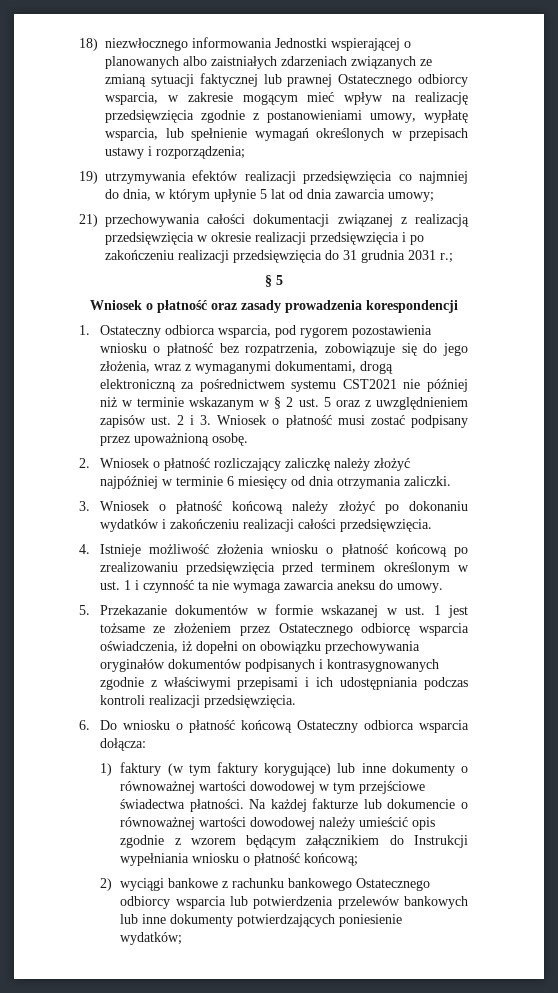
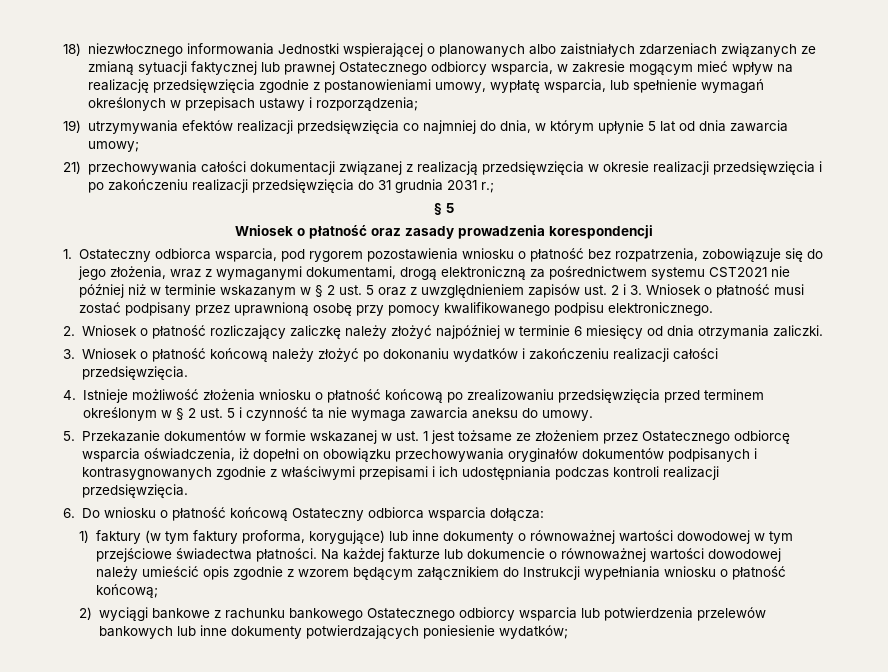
- 1. Ostateczny odbiorca wsparcia, pod rygorem pozostawienia wniosku o płatność bez rozpatrzenia, zobowiązuje się do jego złożenia, wraz z wymaganymi dokumentami, drogą elektroniczną za pośrednictwem systemu CST2021 nie później niż w terminie wskazanym w § 2 ust. 5 oraz z uwzględnieniem zapisów ust. 2 i 3. Wniosek o płatność musi zostać podpisany przez upoważnioną osobę.
+ 1. Ostateczny odbiorca wsparcia, pod rygorem pozostawienia wniosku o płatność bez rozpatrzenia, zobowiązuje się do jego złożenia, wraz z wymaganymi dokumentami, drogą elektroniczną za pośrednictwem systemu CST2021 nie później niż w terminie wskazanym w § 2 ust. 5 oraz z uwzględnieniem zapisów ust. 2 i 3. Wniosek o płatność musi zostać podpisany przez uprawnioną osobę przy pomocy kwalifikowanego podpisu elektronicznego.
- 4. Istnieje możliwość złożenia wniosku o płatność końcową po zrealizowaniu przedsięwzięcia przed terminem określonym w ust. 1 i czynność ta nie wymaga zawarcia aneksu do umowy.
+ 4. Istnieje możliwość złożenia wniosku o płatność końcową po zrealizowaniu przedsięwzięcia przed terminem określonym w § 2 ust. 5 i czynność ta nie wymaga zawarcia aneksu do umowy.
- 1) faktury (w tym faktury korygujące) lub inne dokumenty o równoważnej wartości dowodowej w tym przejściowe świadectwa płatności.
+ 1) faktury (w tym faktury proforma, korygujące) lub inne dokumenty o równoważnej wartości dowodowej w tym przejściowe świadectwa płatności.

